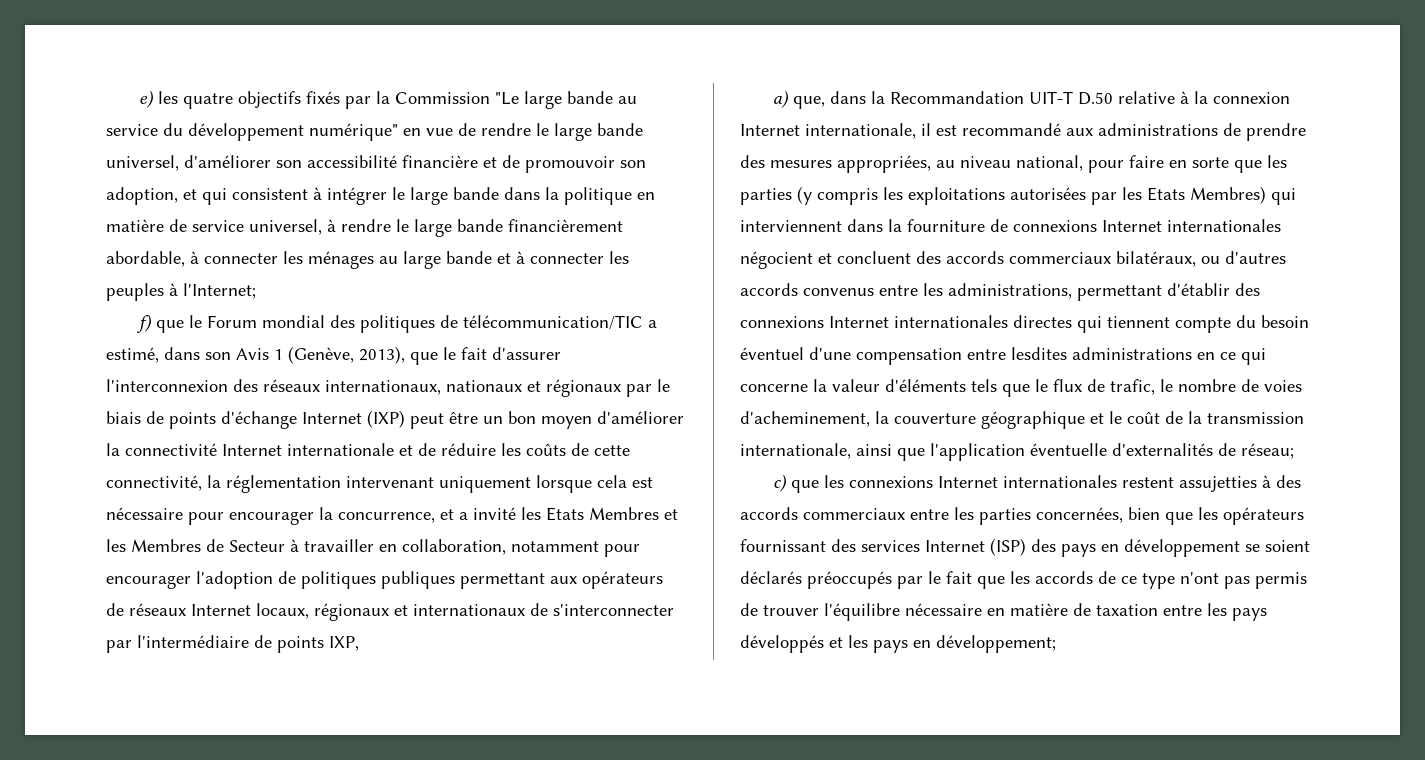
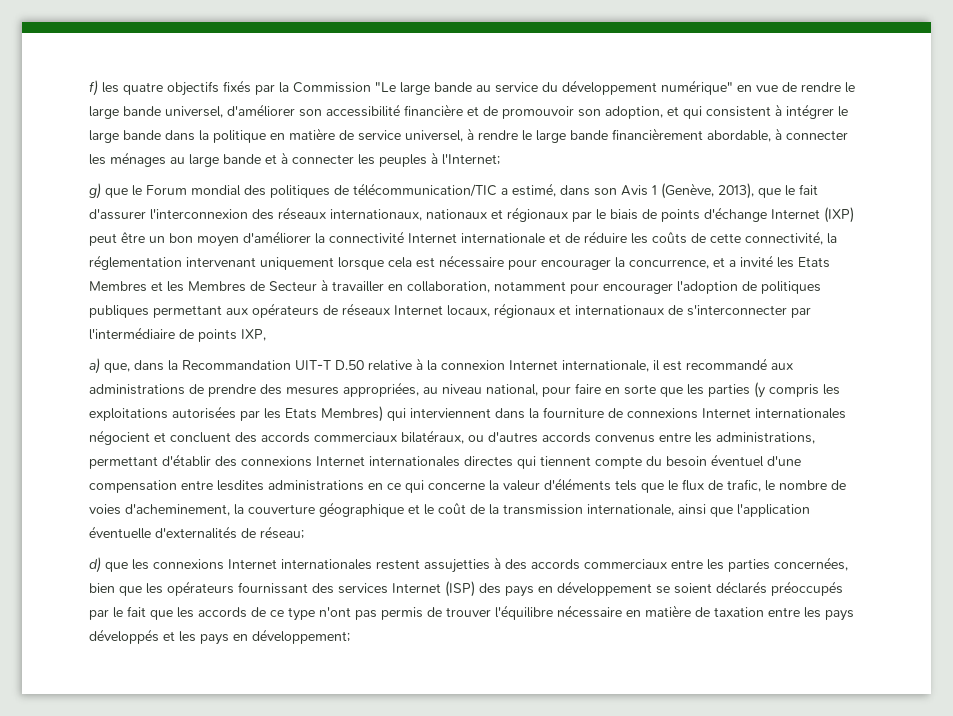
- e) les quatre objectifs fixés par la Commission "Le large bande au service du développement numérique" en vue de rendre le large bande universel, d'améliorer son accessibilité financière et de promouvoir son adoption, et qui consistent à intégrer le large bande dans la politique en matière de service universel, à rendre le large bande financièrement abordable, à connecter les ménages au large bande et à connecter les peuples à l'Internet;
+ f) les quatre objectifs fixés par la Commission "Le large bande au service du développement numérique" en vue de rendre le large bande universel, d'améliorer son accessibilité financière et de promouvoir son adoption, et qui consistent à intégrer le large bande dans la politique en matière de service universel, à rendre le large bande financièrement abordable, à connecter les ménages au large bande et à connecter les peuples à l'Internet;
- f) que le Forum mondial des politiques de télécommunication/TIC a estimé, dans son Avis 1 (Genève, 2013), que le fait d'assurer l'interconnexion des réseaux internationaux, nationaux et régionaux par le biais de points d'échange Internet (IXP) peut être un bon moyen d'améliorer la connectivité Internet internationale et de réduire les coûts de cette connectivité, la réglementation intervenant uniquement lorsque cela est nécessaire pour encourager la concurrence, et a invité les Etats Membres et les Membres de Secteur à travailler en collaboration, notamment pour encourager l'adoption de politiques publiques permettant aux opérateurs de réseaux Internet locaux, régionaux et internationaux de s'interconnecter par l'intermédiaire de points IXP,
+ g) que le Forum mondial des politiques de télécommunication/TIC a estimé, dans son Avis 1 (Genève, 2013), que le fait d'assurer l'interconnexion des réseaux internationaux, nationaux et régionaux par le biais de points d'échange Internet (IXP) peut être un bon moyen d'améliorer la connectivité Internet internationale et de réduire les coûts de cette connectivité, la réglementation intervenant uniquement lorsque cela est nécessaire pour encourager la concurrence, et a invité les Etats Membres et les Membres de Secteur à travailler en collaboration, notamment pour encourager l'adoption de politiques publiques permettant aux opérateurs de réseaux Internet locaux, régionaux et internationaux de s'interconnecter par l'intermédiaire de points IXP,
- c) que les connexions Internet internationales restent assujetties à des accords commerciaux entre les parties concernées, bien que les opérateurs fournissant des services Internet (ISP) des pays en développement se soient déclarés préoccupés par le fait que les accords de ce type n'ont pas permis de trouver l'équilibre nécessaire en matière de taxation entre les pays développés et les pays en développement;
+ d) que les connexions Internet internationales restent assujetties à des accords commerciaux entre les parties concernées, bien que les opérateurs fournissant des services Internet (ISP) des pays en développement se soient déclarés préoccupés par le fait que les accords de ce type n'ont pas permis de trouver l'équilibre nécessaire en matière de taxation entre les pays développés et les pays en développement;

